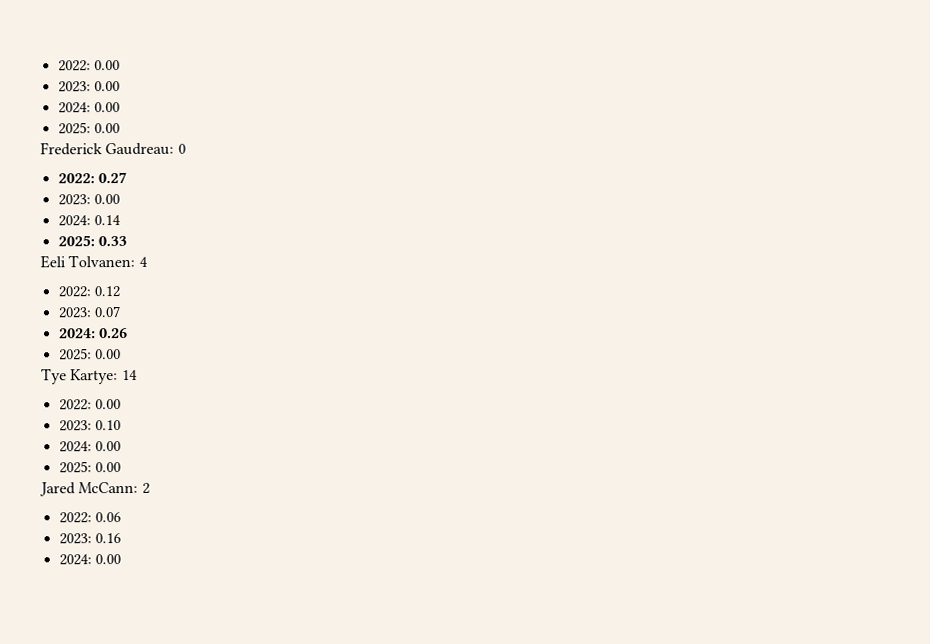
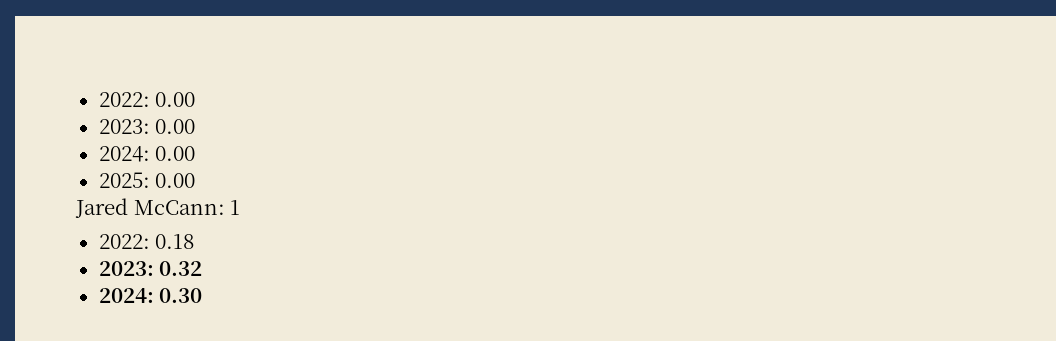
- Frederick Gaudreau: 0
- 2022: 0.27
- 2023: 0.00
- 2024: 0.14
- 2025: 0.33
- Eeli Tolvanen: 4
- 2022: 0.12
- 2023: 0.07
- 2024: 0.26
- 2025: 0.00
- Tye Kartye: 14
- 2022: 0.00
- 2023: 0.10
- 2024: 0.00
- 2025: 0.00
- Jared McCann: 2
- 2022: 0.06
- 2023: 0.16
- 2024: 0.00
+ Jared McCann: 1
+ 2022: 0.18
+ 2023: 0.32
+ 2024: 0.30

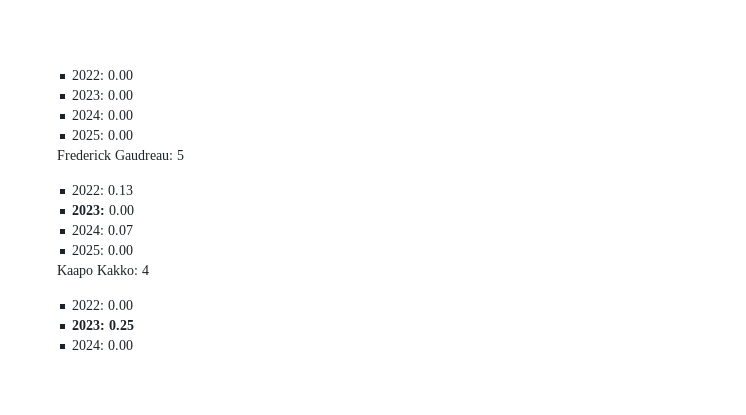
- Jared McCann: 1
- 2022: 0.18
- 2023: 0.32
- 2024: 0.30
+ Frederick Gaudreau: 5
+ 2022: 0.13
+ 2023: 0.00
+ 2024: 0.07
+ 2025: 0.00
+ Kaapo Kakko: 4
+ 2022: 0.00
+ 2023: 0.25
+ 2024: 0.00

